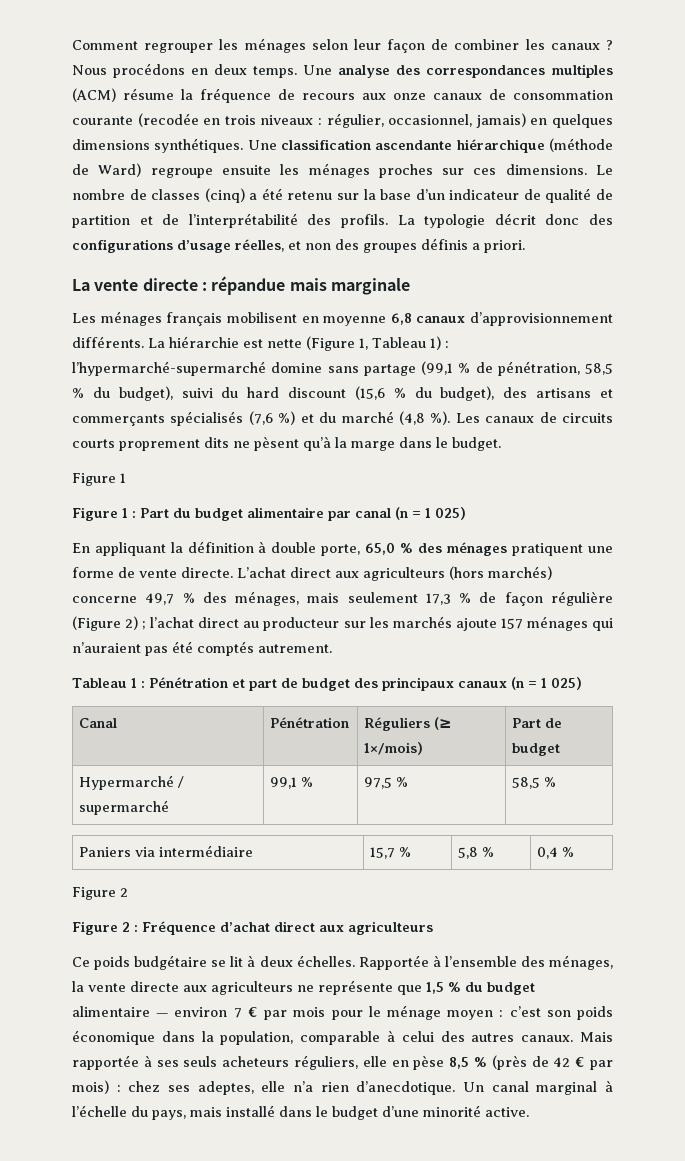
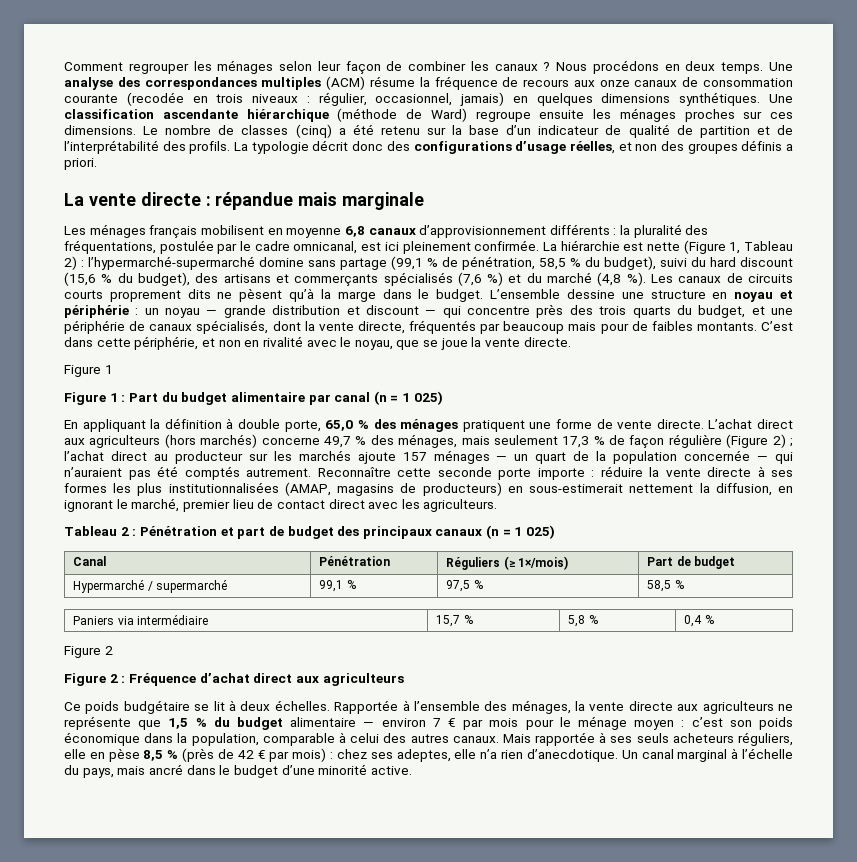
- Les ménages français mobilisent en moyenne 6,8 canaux d’approvisionnement différents.
+ Les ménages français mobilisent en moyenne 6,8 canaux d’approvisionnement différents : la pluralité des fréquentations, postulée par le cadre omnicanal, est ici pleinement confirmée.
- La hiérarchie est nette (Figure 1, Tableau 1) : l’hypermarché-supermarché domine sans partage (99,1 % de pénétration, 58,5 % du budget), suivi du hard discount (15,6 % du budget), des artisans et commerçants spécialisés (7,6 %) et du marché (4,8 %).
+ La hiérarchie est nette (Figure 1, Tableau 2) : l’hypermarché-supermarché domine sans partage (99,1 % de pénétration, 58,5 % du budget), suivi du hard discount (15,6 % du budget), des artisans et commerçants spécialisés (7,6 %) et du marché (4,8 %).
+ L’ensemble dessine une structure en noyau et périphérie : un noyau — grande distribution et discount — qui concentre près des trois quarts du budget, et une périphérie de canaux spécialisés, dont la vente directe, fréquentés par beaucoup mais pour de faibles montants. C’est dans cette périphérie, et non en rivalité avec le noyau, que se joue la vente directe.
- L’achat direct aux agriculteurs (hors marchés) concerne 49,7 % des ménages, mais seulement 17,3 % de façon régulière (Figure 2) ; l’achat direct au producteur sur les marchés ajoute 157 ménages qui n’auraient pas été comptés autrement.
- Tableau 1 : Pénétration et part de budget des principaux canaux (n = 1 025)
+ L’achat direct aux agriculteurs (hors marchés) concerne 49,7 % des ménages, mais seulement 17,3 % de façon régulière (Figure 2) ; l’achat direct au producteur sur les marchés ajoute 157 ménages — un quart de la population concernée — qui n’auraient pas été comptés autrement. Reconnaître cette seconde porte importe : réduire la vente directe à ses formes les plus institutionnalisées (AMAP, magasins de producteurs) en sous-estimerait nettement la diffusion, en ignorant le marché, premier lieu de contact direct avec les agriculteurs.
+ Tableau 2 : Pénétration et part de budget des principaux canaux (n = 1 025)
- Un canal marginal à l’échelle du pays, mais installé dans le budget d’une minorité active.
+ Un canal marginal à l’échelle du pays, mais ancré dans le budget d’une minorité active.

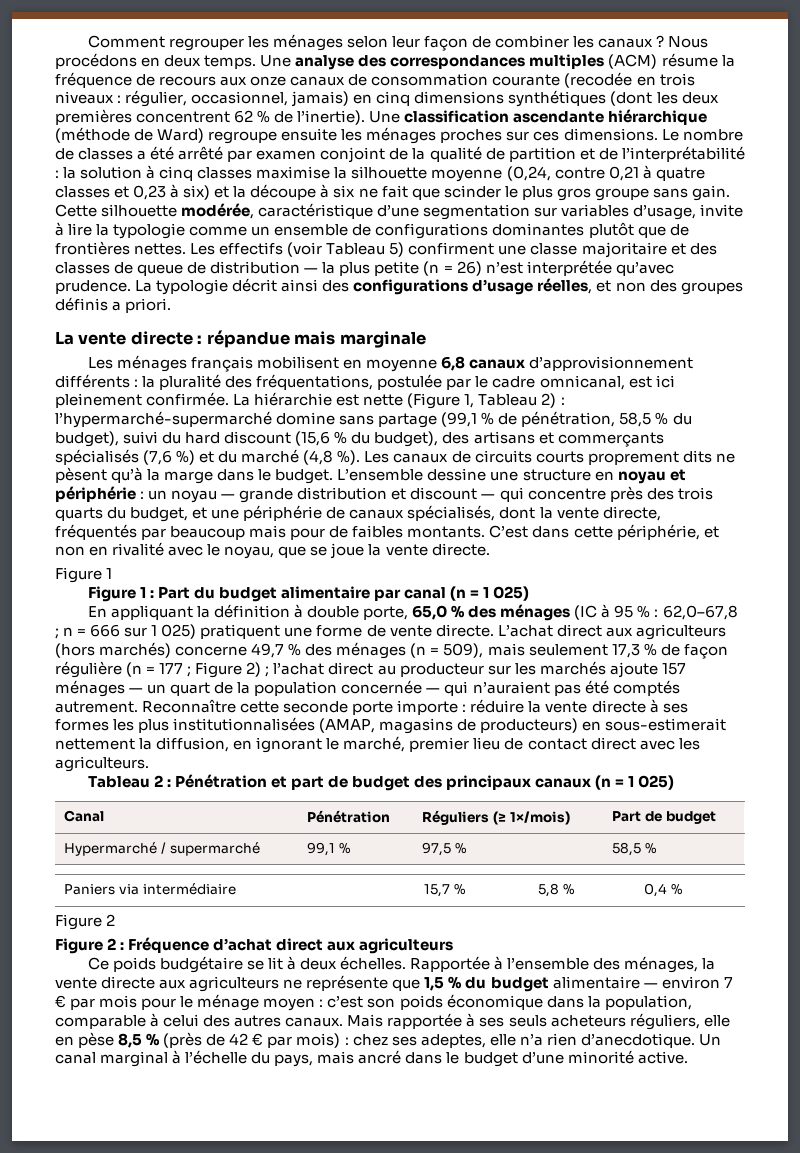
- Une analyse des correspondances multiples (ACM) résume la fréquence de recours aux onze canaux de consommation courante (recodée en trois niveaux : régulier, occasionnel, jamais) en quelques dimensions synthétiques.
+ Une analyse des correspondances multiples (ACM) résume la fréquence de recours aux onze canaux de consommation courante (recodée en trois niveaux : régulier, occasionnel, jamais) en cinq dimensions synthétiques (dont les deux premières concentrent 62 % de l’inertie).
- Le nombre de classes (cinq) a été retenu sur la base d’un indicateur de qualité de partition et de l’interprétabilité des profils.
+ Le nombre de classes a été arrêté par examen conjoint de la qualité de partition et de l’interprétabilité : la solution à cinq classes maximise la silhouette moyenne (0,24, contre 0,21 à quatre classes et 0,23 à six) et la découpe à six ne fait que scinder le plus gros groupe sans gain. Cette silhouette modérée, caractéristique d’une segmentation sur variables d’usage, invite à lire la typologie comme un ensemble de configurations dominantes plutôt que de frontières nettes. Les effectifs (voir Tableau 5) confirment une classe majoritaire et des classes de queue de distribution — la plus petite (n = 26) n’est interprétée qu’avec prudence.
- La typologie décrit donc des configurations d’usage réelles, et non des groupes définis a priori.
+ La typologie décrit ainsi des configurations d’usage réelles, et non des groupes définis a priori.
- En appliquant la définition à double porte, 65,0 % des ménages pratiquent une forme de vente directe.
+ En appliquant la définition à double porte, 65,0 % des ménages (IC à 95 % : 62,0–67,8 ; n = 666 sur 1 025) pratiquent une forme de vente directe.
- L’achat direct aux agriculteurs (hors marchés) concerne 49,7 % des ménages, mais seulement 17,3 % de façon régulière (Figure 2) ; l’achat direct au producteur sur les marchés ajoute 157 ménages — un quart de la population concernée — qui n’auraient pas été comptés autrement.
+ L’achat direct aux agriculteurs (hors marchés) concerne 49,7 % des ménages (n = 509), mais seulement 17,3 % de façon régulière (n = 177 ; Figure 2) ; l’achat direct au producteur sur les marchés ajoute 157 ménages — un quart de la population concernée — qui n’auraient pas été comptés autrement.

